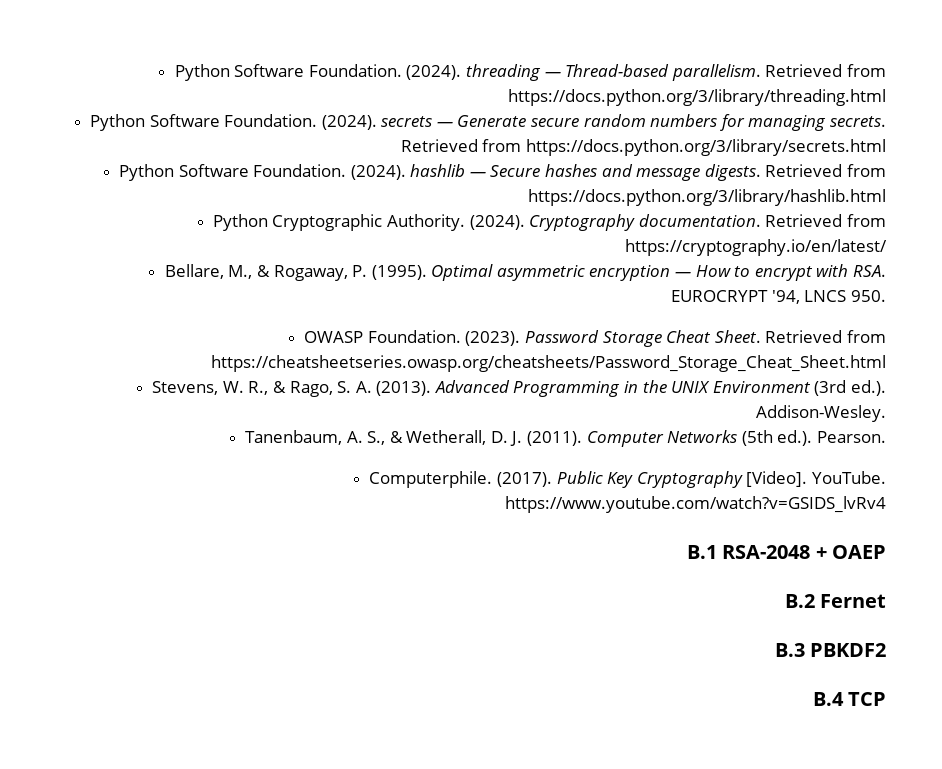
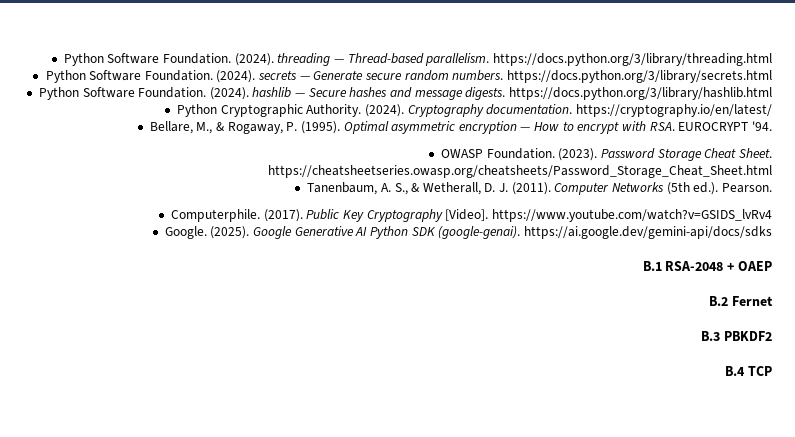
- (2024). threading — Thread-based parallelism. Retrieved from https://docs.python.org/3/library/threading.html
+ (2024). threading — Thread-based parallelism. https://docs.python.org/3/library/threading.html
- (2024). secrets — Generate secure random numbers for managing secrets. Retrieved from https://docs.python.org/3/library/secrets.html
+ (2024). secrets — Generate secure random numbers. https://docs.python.org/3/library/secrets.html
- (2024). hashlib — Secure hashes and message digests. Retrieved from https://docs.python.org/3/library/hashlib.html
+ (2024). hashlib — Secure hashes and message digests. https://docs.python.org/3/library/hashlib.html
- Cryptography documentation. Retrieved from https://cryptography.io/en/latest/
+ Cryptography documentation. https://cryptography.io/en/latest/
- Optimal asymmetric encryption — How to encrypt with RSA. EUROCRYPT '94, LNCS 950.
+ Optimal asymmetric encryption — How to encrypt with RSA. EUROCRYPT '94.
- Password Storage Cheat Sheet. Retrieved from https://cheatsheetseries.owasp.org/cheatsheets/Password_Storage_Cheat_Sheet.html
+ Password Storage Cheat Sheet. https://cheatsheetseries.owasp.org/cheatsheets/Password_Storage_Cheat_Sheet.html
- Stevens, W. R., & Rago, S. A. (2013). Advanced Programming in the UNIX Environment (3rd ed.). Addison‑Wesley.
- Public Key Cryptography [Video]. YouTube. https://www.youtube.com/watch?v=GSIDS_lvRv4
+ Public Key Cryptography [Video]. https://www.youtube.com/watch?v=GSIDS_lvRv4
+ Google. (2025). Google Generative AI Python SDK (google-genai). https://ai.google.dev/gemini-api/docs/sdks

